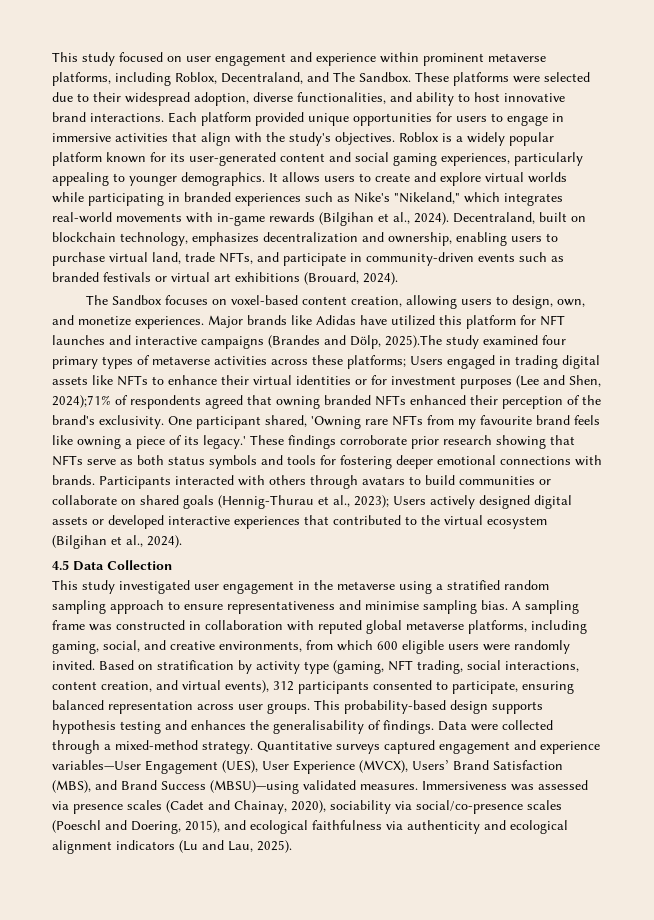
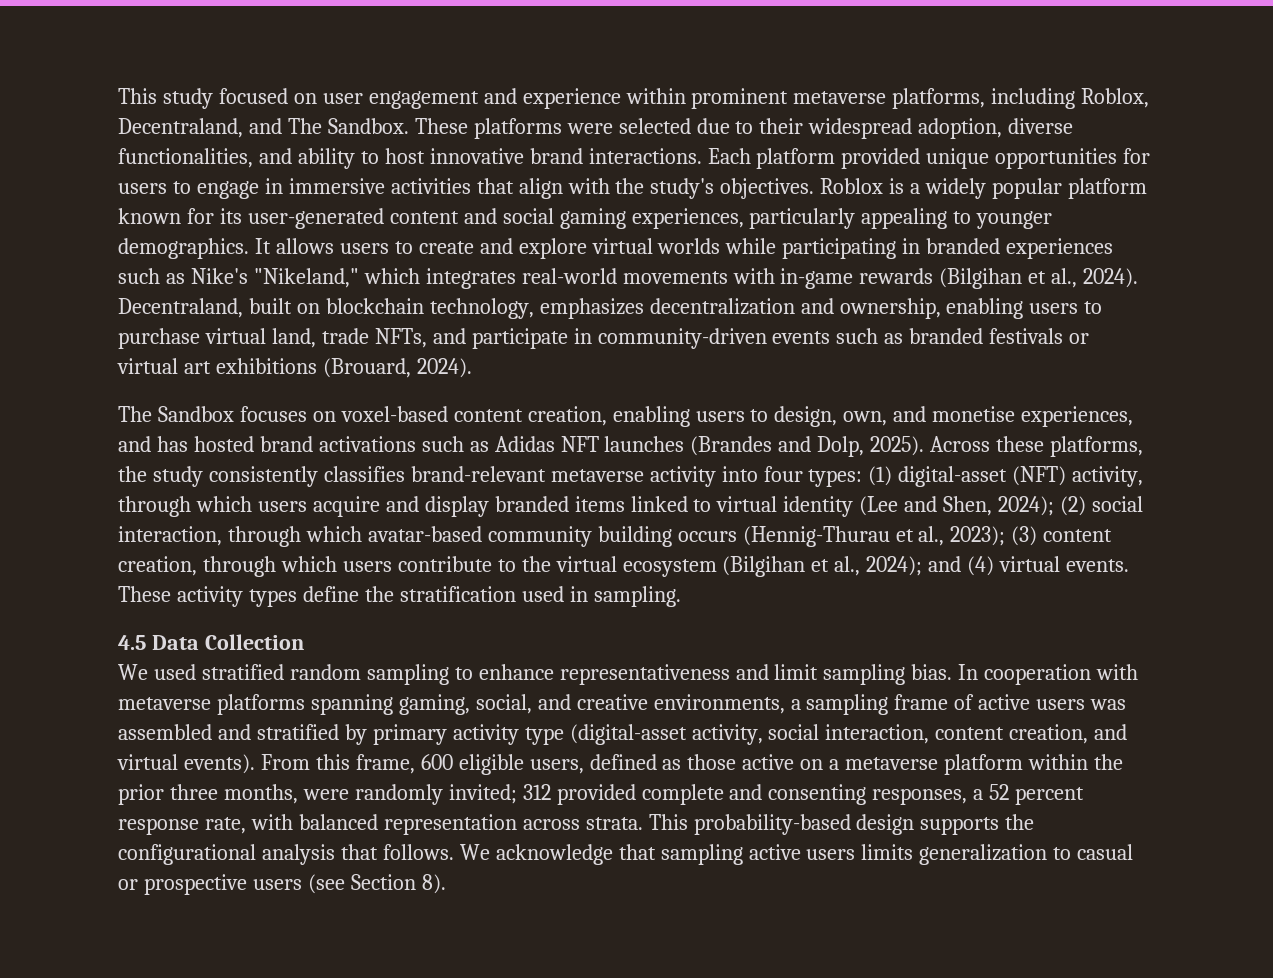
- The Sandbox focuses on voxel-based content creation, allowing users to design, own, and monetize experiences. Major brands like Adidas have utilized this platform for NFT launches and interactive campaigns (Brandes and Dölp, 2025).The study examined four primary types of metaverse activities across these platforms; Users engaged in trading digital assets like NFTs to enhance their virtual identities or for investment purposes (Lee and Shen, 2024);71% of respondents agreed that owning branded NFTs enhanced their perception of the brand's exclusivity. One participant shared, 'Owning rare NFTs from my favourite brand feels like owning a piece of its legacy.' These findings corroborate prior research showing that NFTs serve as both status symbols and tools for fostering deeper emotional connections with brands. Participants interacted with others through avatars to build communities or collaborate on shared goals (Hennig-Thurau et al., 2023); Users actively designed digital assets or developed interactive experiences that contributed to the virtual ecosystem (Bilgihan et al., 2024).
+ The Sandbox focuses on voxel-based content creation, enabling users to design, own, and monetise experiences, and has hosted brand activations such as Adidas NFT launches (Brandes and Dolp, 2025). Across these platforms, the study consistently classifies brand-relevant metaverse activity into four types: (1) digital-asset (NFT) activity, through which users acquire and display branded items linked to virtual identity (Lee and Shen, 2024); (2) social interaction, through which avatar-based community building occurs (Hennig-Thurau et al., 2023); (3) content creation, through which users contribute to the virtual ecosystem (Bilgihan et al., 2024); and (4) virtual events. These activity types define the stratification used in sampling.
  4.5 Data Collection
- This study investigated user engagement in the metaverse using a stratified random sampling approach to ensure representativeness and minimise sampling bias.
+ We used stratified random sampling to enhance representativeness and limit sampling bias.
- A sampling frame was constructed in collaboration with reputed global metaverse platforms, including gaming, social, and creative environments, from which 600 eligible users were randomly invited. Based on stratification by activity type (gaming, NFT trading, social interactions, content creation, and virtual events), 312 participants consented to participate, ensuring balanced representation across user groups.
+ In cooperation with metaverse platforms spanning gaming, social, and creative environments, a sampling frame of active users was assembled and stratified by primary activity type (digital-asset activity, social interaction, content creation, and virtual events). From this frame, 600 eligible users, defined as those active on a metaverse platform within the prior three months, were randomly invited; 312 provided complete and consenting responses, a 52 percent response rate, with balanced representation across strata.
- This probability-based design supports hypothesis testing and enhances the generalisability of findings. Data were collected through a mixed-method strategy. Quantitative surveys captured engagement and experience variables—User Engagement (UES), User Experience (MVCX), Users’ Brand Satisfaction (MBS), and Brand Success (MBSU)—using validated measures. Immersiveness was assessed via presence scales (Cadet and Chainay, 2020), sociability via social/co-presence scales (Poeschl and Doering, 2015), and ecological faithfulness via authenticity and ecological alignment indicators (Lu and Lau, 2025).
+ This probability-based design supports the configurational analysis that follows. We acknowledge that sampling active users limits generalization to casual or prospective users (see Section 8).

